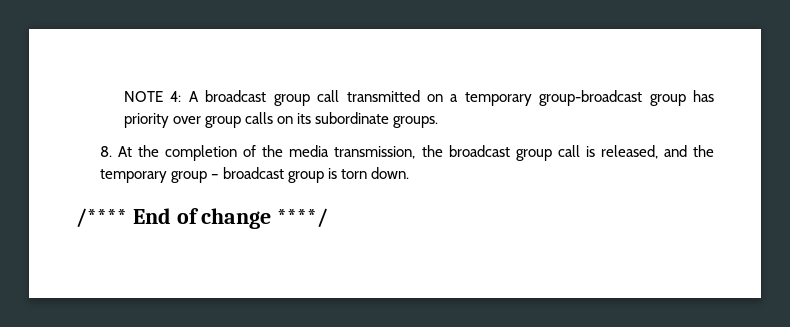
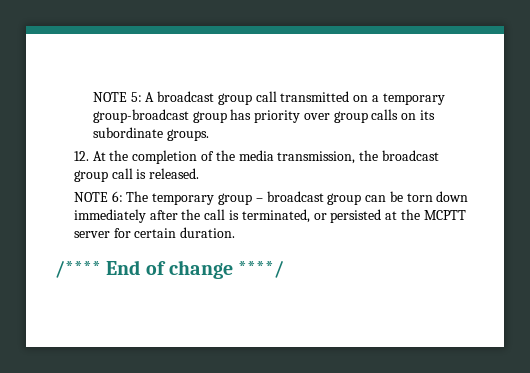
- NOTE 4: A broadcast group call transmitted on a temporary group-broadcast group has priority over group calls on its subordinate groups.
+ NOTE 5: A broadcast group call transmitted on a temporary group-broadcast group has priority over group calls on its subordinate groups.
- 8. At the completion of the media transmission, the broadcast group call is released, and the temporary group – broadcast group is torn down.
+ 12. At the completion of the media transmission, the broadcast group call is released.
+ NOTE 6: The temporary group – broadcast group can be torn down immediately after the call is terminated, or persisted at the MCPTT server for certain duration.

